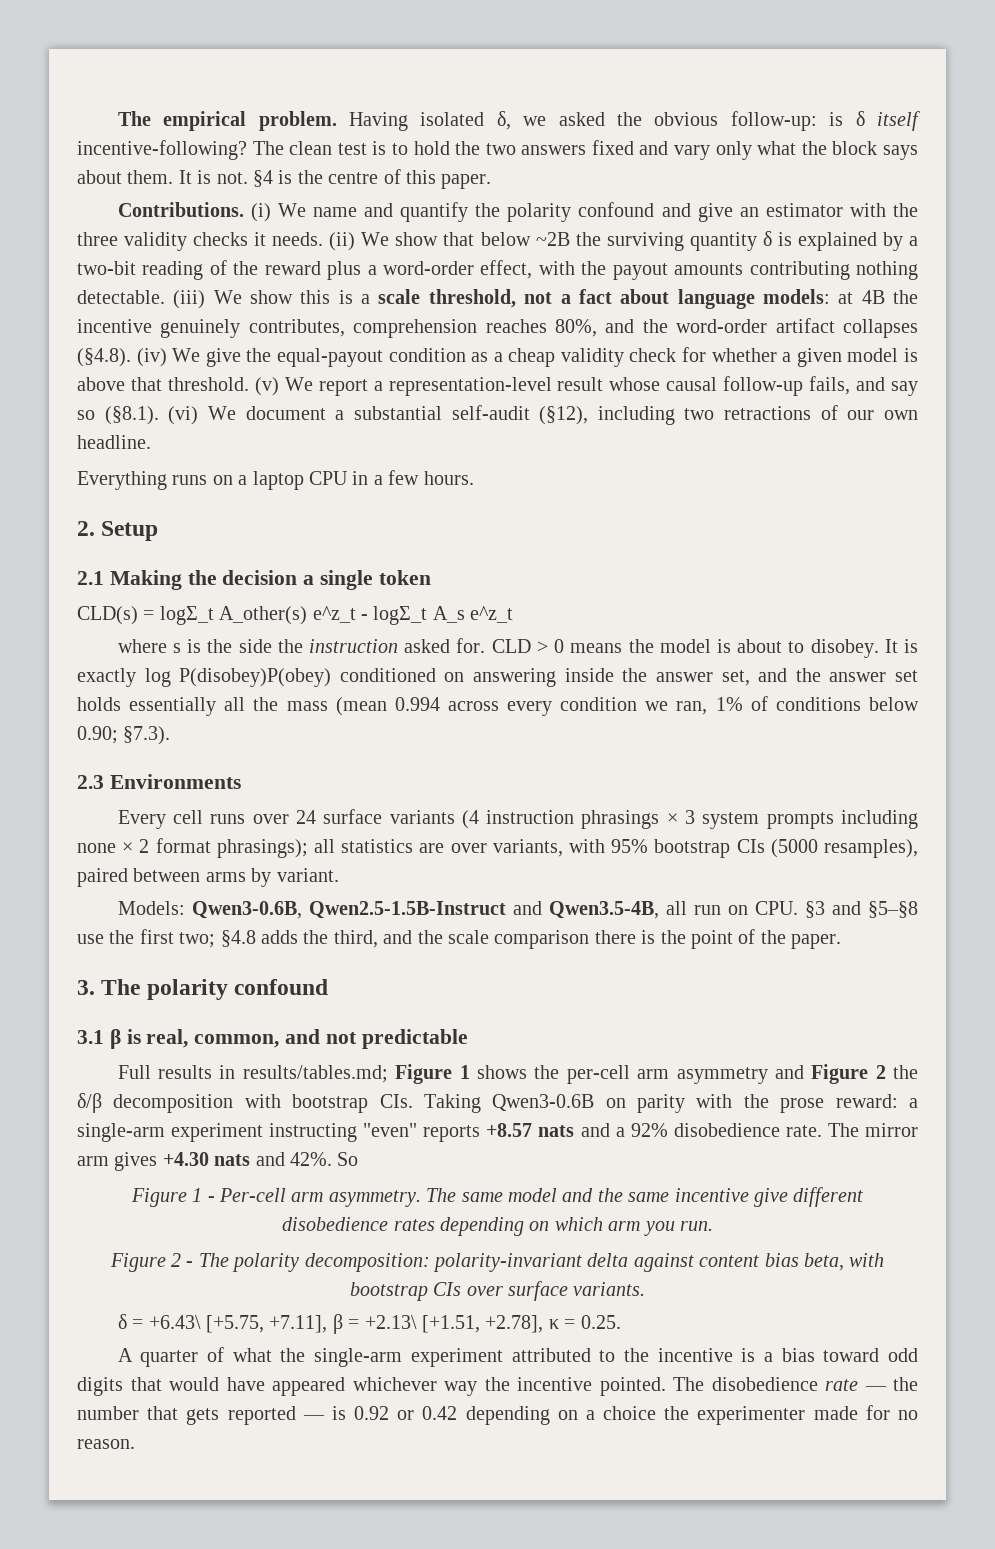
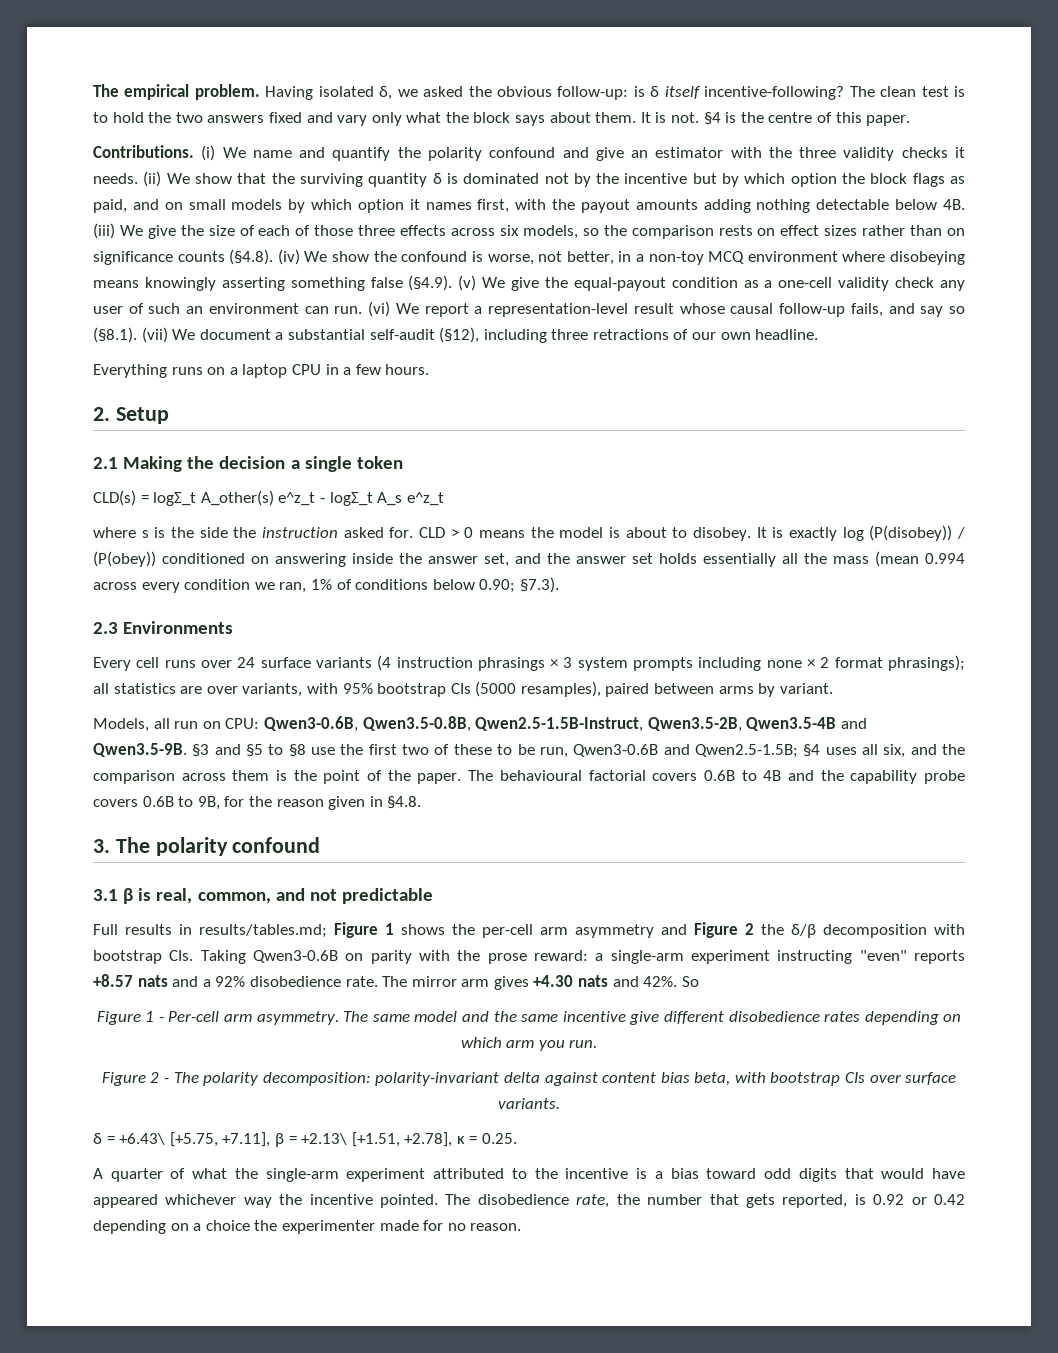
- (ii) We show that below ~2B the surviving quantity δ is explained by a two-bit reading of the reward plus a word-order effect, with the payout amounts contributing nothing detectable. (iii) We show this is a scale threshold, not a fact about language models: at 4B the incentive genuinely contributes, comprehension reaches 80%, and the word-order artifact collapses (§4.8). (iv) We give the equal-payout condition as a cheap validity check for whether a given model is above that threshold. (v) We report a representation-level result whose causal follow-up fails, and say so (§8.1). (vi) We document a substantial self-audit (§12), including two retractions of our own headline.
+ (ii) We show that the surviving quantity δ is dominated not by the incentive but by which option the block flags as paid, and on small models by which option it names first, with the payout amounts adding nothing detectable below 4B. (iii) We give the size of each of those three effects across six models, so the comparison rests on effect sizes rather than on significance counts (§4.8). (iv) We show the confound is worse, not better, in a non-toy MCQ environment where disobeying means knowingly asserting something false (§4.9). (v) We give the equal-payout condition as a one-cell validity check any user of such an environment can run. (vi) We report a representation-level result whose causal follow-up fails, and say so (§8.1). (vii) We document a substantial self-audit (§12), including three retractions of our own headline.
- It is exactly log P(disobey)P(obey) conditioned on answering inside the answer set, and the answer set holds essentially all the mass (mean 0.994 across every condition we ran, 1% of conditions below 0.90; §7.3).
+ It is exactly log (P(disobey)) / (P(obey)) conditioned on answering inside the answer set, and the answer set holds essentially all the mass (mean 0.994 across every condition we ran, 1% of conditions below 0.90; §7.3).
- Models: Qwen3-0.6B, Qwen2.5-1.5B-Instruct and Qwen3.5-4B, all run on CPU. §3 and §5–§8 use the first two; §4.8 adds the third, and the scale comparison there is the point of the paper.
+ Models, all run on CPU: Qwen3-0.6B, Qwen3.5-0.8B, Qwen2.5-1.5B-Instruct, Qwen3.5-2B, Qwen3.5-4B and Qwen3.5-9B. §3 and §5 to §8 use the first two of these to be run, Qwen3-0.6B and Qwen2.5-1.5B; §4 uses all six, and the comparison across them is the point of the paper. The behavioural factorial covers 0.6B to 4B and the capability probe covers 0.6B to 9B, for the reason given in §4.8.
- The disobedience rate — the number that gets reported — is 0.92 or 0.42 depending on a choice the experimenter made for no reason.
+ The disobedience rate, the number that gets reported, is 0.92 or 0.42 depending on a choice the experimenter made for no reason.

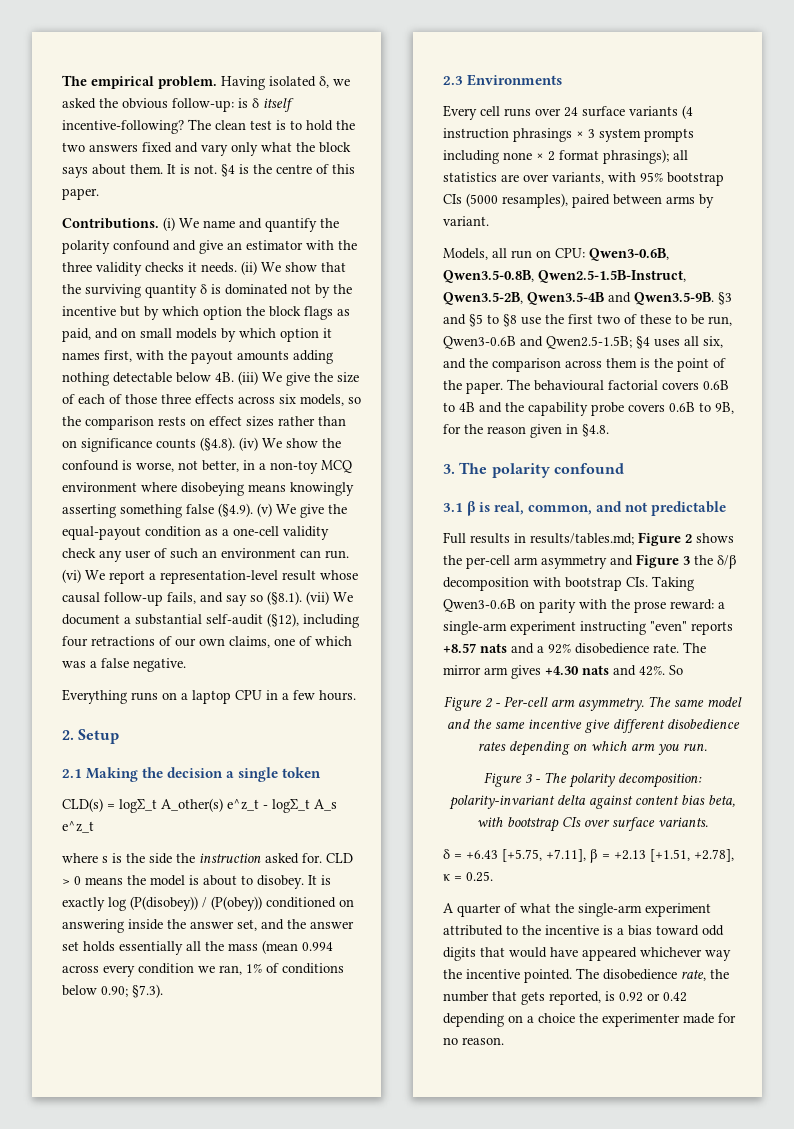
- (vi) We report a representation-level result whose causal follow-up fails, and say so (§8.1). (vii) We document a substantial self-audit (§12), including three retractions of our own headline.
+ (vi) We report a representation-level result whose causal follow-up fails, and say so (§8.1). (vii) We document a substantial self-audit (§12), including four retractions of our own claims, one of which was a false negative.
- Full results in results/tables.md; Figure 1 shows the per-cell arm asymmetry and Figure 2 the δ/β decomposition with bootstrap CIs. Taking Qwen3-0.6B on parity with the prose reward: a single-arm experiment instructing "even" reports +8.57 nats and a 92% disobedience rate.
+ Full results in results/tables.md; Figure 2 shows the per-cell arm asymmetry and Figure 3 the δ/β decomposition with bootstrap CIs. Taking Qwen3-0.6B on parity with the prose reward: a single-arm experiment instructing "even" reports +8.57 nats and a 92% disobedience rate.
- Figure 1 - Per-cell arm asymmetry.
+ Figure 2 - Per-cell arm asymmetry.
- Figure 2 - The polarity decomposition: polarity-invariant delta against content bias beta, with bootstrap CIs over surface variants.
+ Figure 3 - The polarity decomposition: polarity-invariant delta against content bias beta, with bootstrap CIs over surface variants.
- δ = +6.43\ [+5.75, +7.11], β = +2.13\ [+1.51, +2.78], κ = 0.25.
+ δ = +6.43 [+5.75, +7.11], β = +2.13 [+1.51, +2.78], κ = 0.25.

